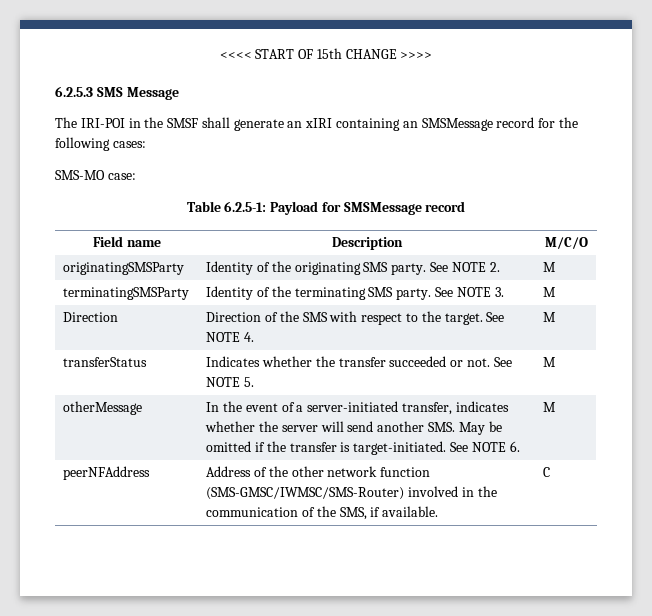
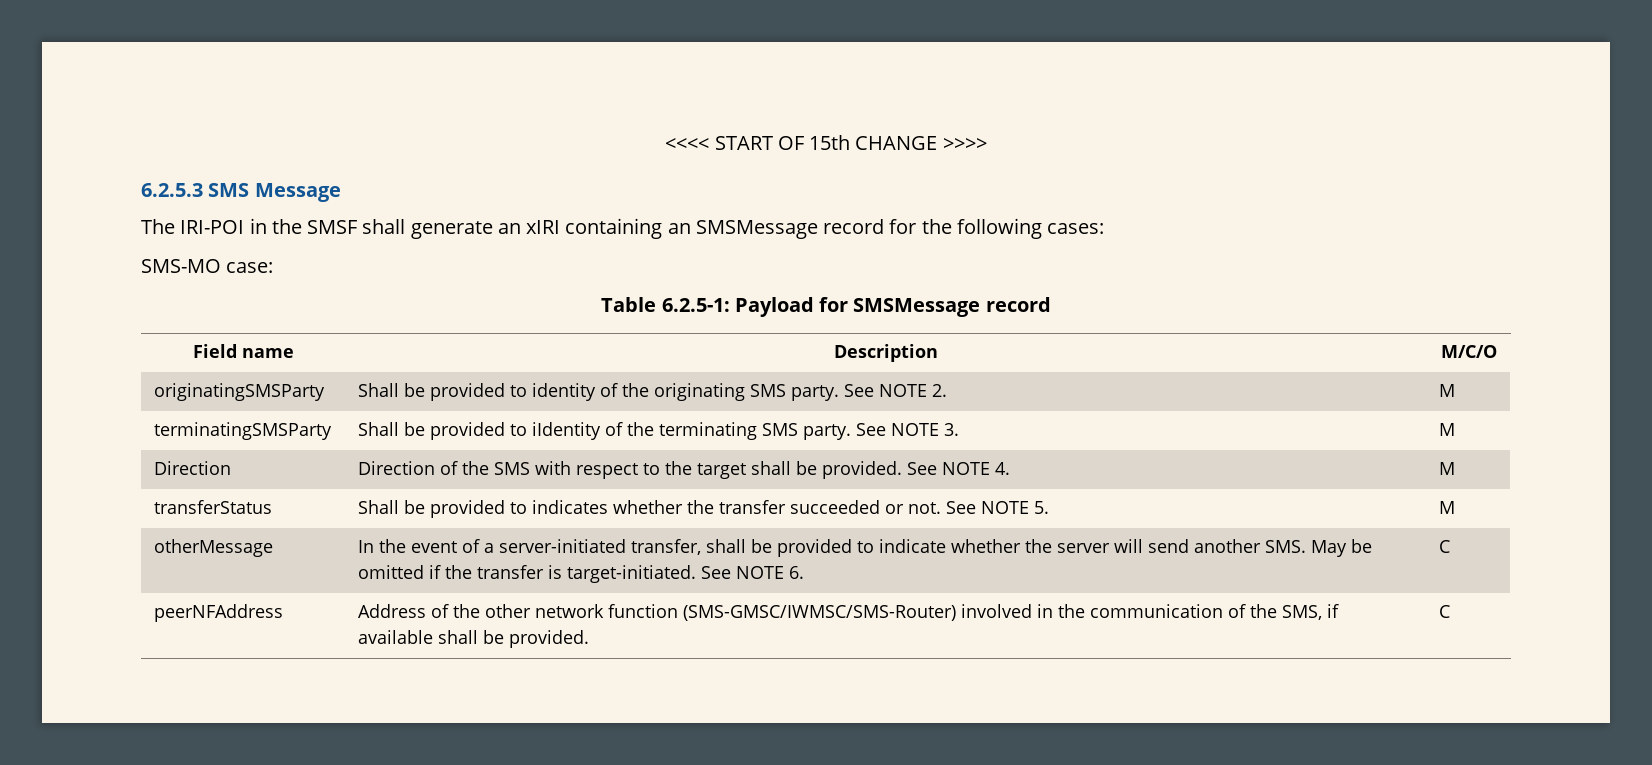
- originatingSMSParty | Identity of the originating SMS party. See NOTE 2. | M
+ originatingSMSParty | Shall be provided to identity of the originating SMS party. See NOTE 2. | M
- terminatingSMSParty | Identity of the terminating SMS party. See NOTE 3. | M
+ terminatingSMSParty | Shall be provided to iIdentity of the terminating SMS party. See NOTE 3. | M
- Direction | Direction of the SMS with respect to the target. See NOTE 4. | M
+ Direction | Direction of the SMS with respect to the target shall be provided. See NOTE 4. | M
- transferStatus | Indicates whether the transfer succeeded or not. See NOTE 5. | M
+ transferStatus | Shall be provided to indicates whether the transfer succeeded or not. See NOTE 5. | M
- otherMessage | In the event of a server-initiated transfer, indicates whether the server will send another SMS. May be omitted if the transfer is target-initiated. See NOTE 6. | M
+ otherMessage | In the event of a server-initiated transfer, shall be provided to indicate whether the server will send another SMS. May be omitted if the transfer is target-initiated. See NOTE 6. | C
- peerNFAddress | Address of the other network function (SMS-GMSC/IWMSC/SMS-Router) involved in the communication of the SMS, if available. | C
+ peerNFAddress | Address of the other network function (SMS-GMSC/IWMSC/SMS-Router) involved in the communication of the SMS, if available shall be provided. | C

